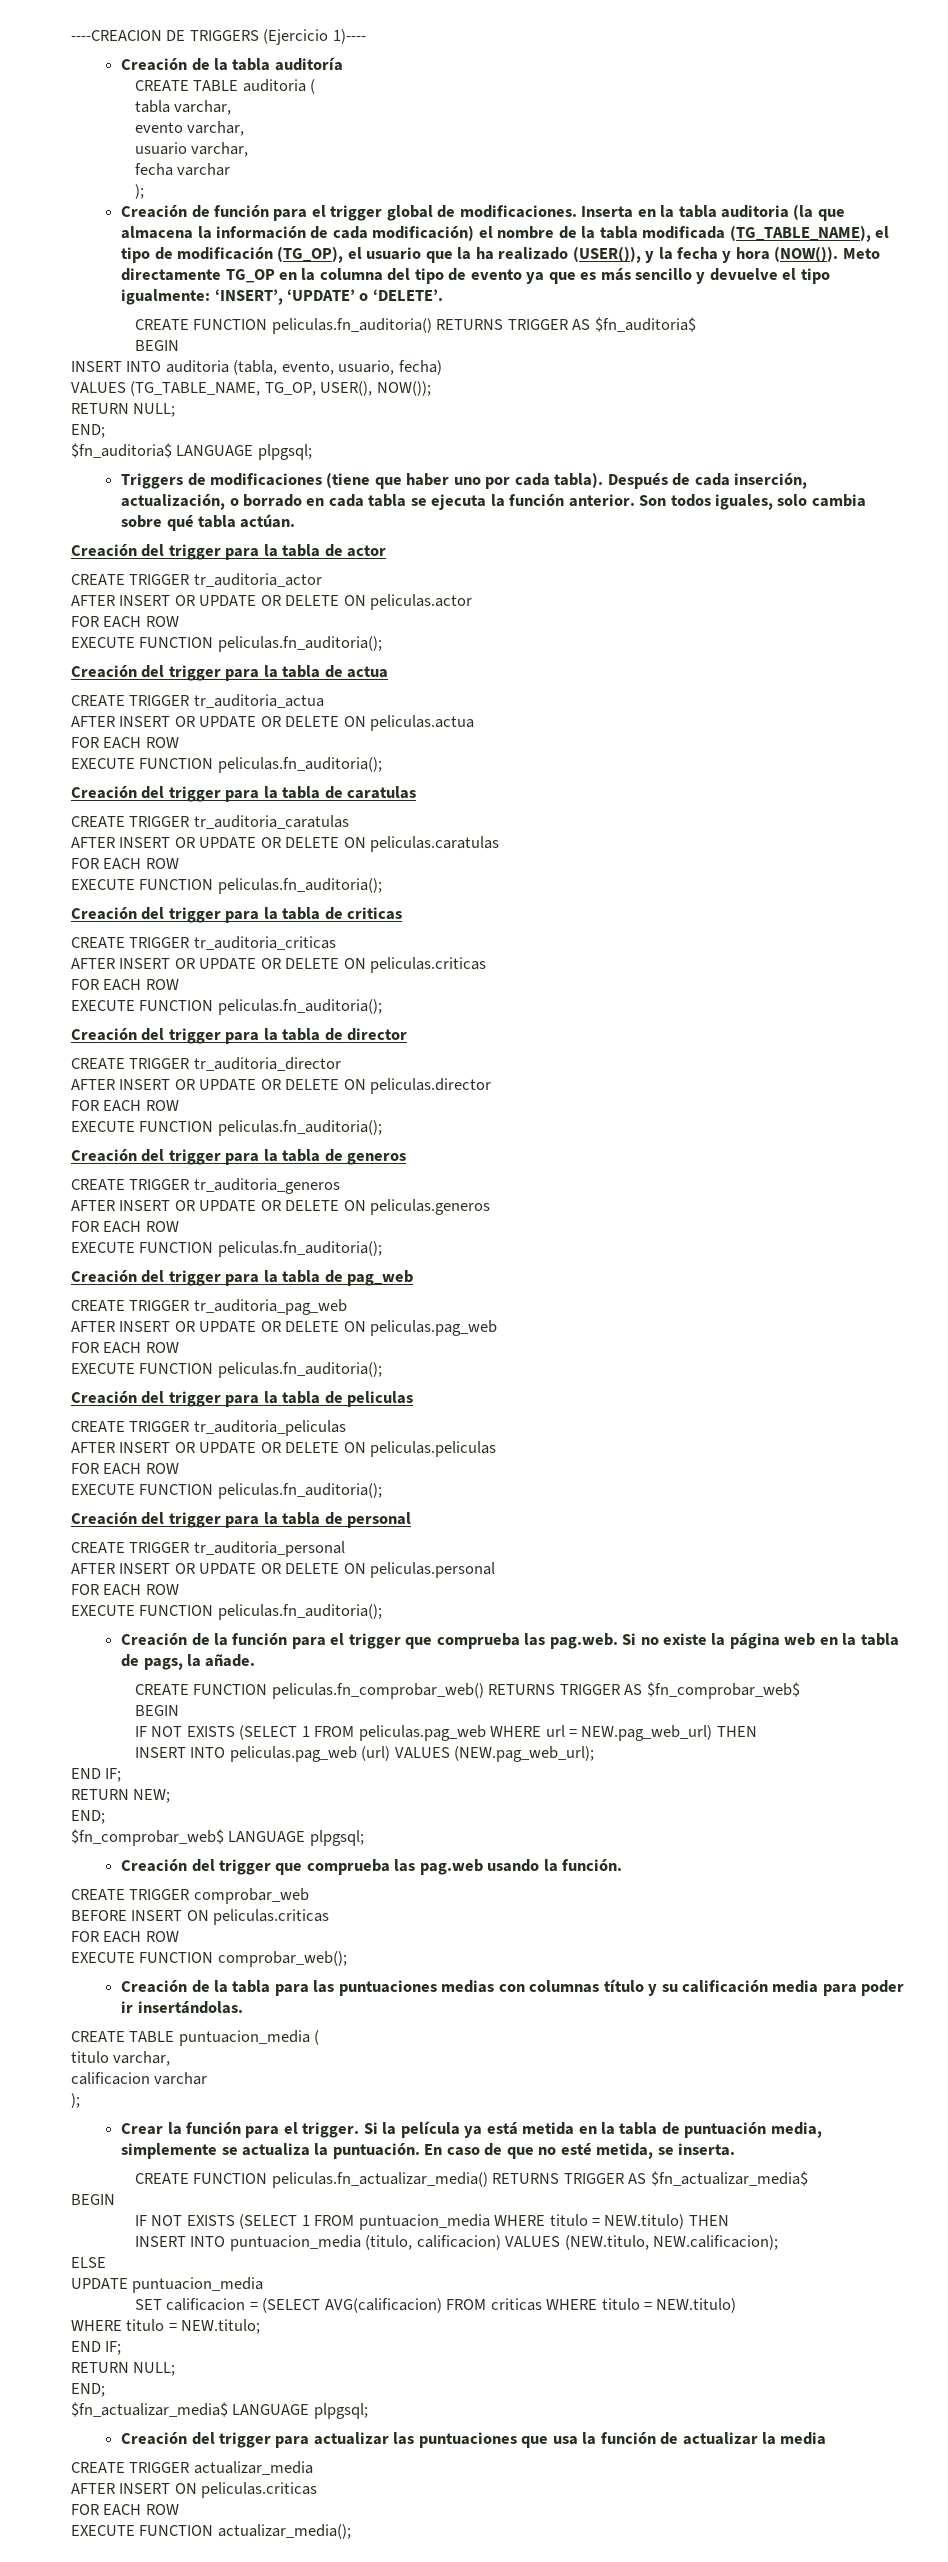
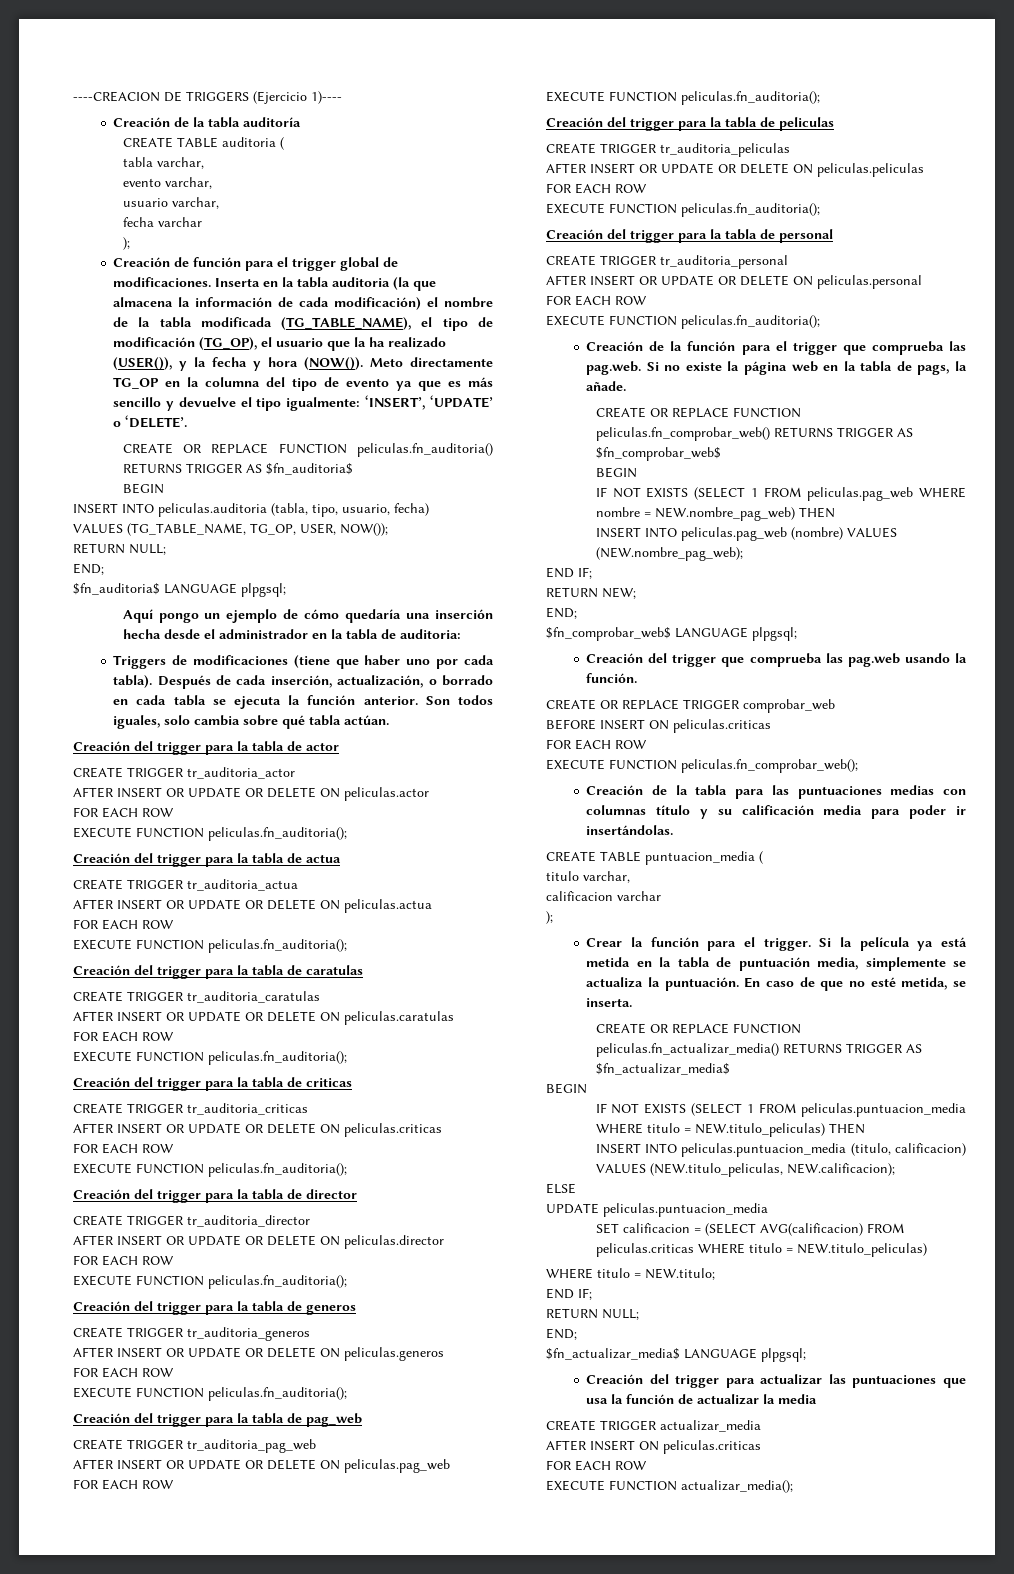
- CREATE FUNCTION peliculas.fn_auditoria() RETURNS TRIGGER AS $fn_auditoria$
+ CREATE OR REPLACE FUNCTION peliculas.fn_auditoria() RETURNS TRIGGER AS $fn_auditoria$
- INSERT INTO auditoria (tabla, evento, usuario, fecha)
+ INSERT INTO peliculas.auditoria (tabla, tipo, usuario, fecha)
- VALUES (TG_TABLE_NAME, TG_OP, USER(), NOW());
+ VALUES (TG_TABLE_NAME, TG_OP, USER, NOW());
+ Aquí pongo un ejemplo de cómo quedaría una inserción hecha desde el administrador en la tabla de auditoria:
- CREATE FUNCTION peliculas.fn_comprobar_web() RETURNS TRIGGER AS $fn_comprobar_web$
+ CREATE OR REPLACE FUNCTION peliculas.fn_comprobar_web() RETURNS TRIGGER AS $fn_comprobar_web$
- IF NOT EXISTS (SELECT 1 FROM peliculas.pag_web WHERE url = NEW.pag_web_url) THEN
+ IF NOT EXISTS (SELECT 1 FROM peliculas.pag_web WHERE nombre = NEW.nombre_pag_web) THEN
- INSERT INTO peliculas.pag_web (url) VALUES (NEW.pag_web_url);
+ INSERT INTO peliculas.pag_web (nombre) VALUES (NEW.nombre_pag_web);
- CREATE TRIGGER comprobar_web
+ CREATE OR REPLACE TRIGGER comprobar_web
- EXECUTE FUNCTION comprobar_web();
+ EXECUTE FUNCTION peliculas.fn_comprobar_web();
- CREATE FUNCTION peliculas.fn_actualizar_media() RETURNS TRIGGER AS $fn_actualizar_media$
+ CREATE OR REPLACE FUNCTION peliculas.fn_actualizar_media() RETURNS TRIGGER AS $fn_actualizar_media$
- IF NOT EXISTS (SELECT 1 FROM puntuacion_media WHERE titulo = NEW.titulo) THEN
- INSERT INTO puntuacion_media (titulo, calificacion) VALUES (NEW.titulo, NEW.calificacion);
+ IF NOT EXISTS (SELECT 1 FROM peliculas.puntuacion_media WHERE titulo = NEW.titulo_peliculas) THEN
+ INSERT INTO peliculas.puntuacion_media (titulo, calificacion) VALUES (NEW.titulo_peliculas, NEW.calificacion);
- UPDATE puntuacion_media
+ UPDATE peliculas.puntuacion_media
- SET calificacion = (SELECT AVG(calificacion) FROM criticas WHERE titulo = NEW.titulo)
+ SET calificacion = (SELECT AVG(calificacion) FROM peliculas.criticas WHERE titulo = NEW.titulo_peliculas)

